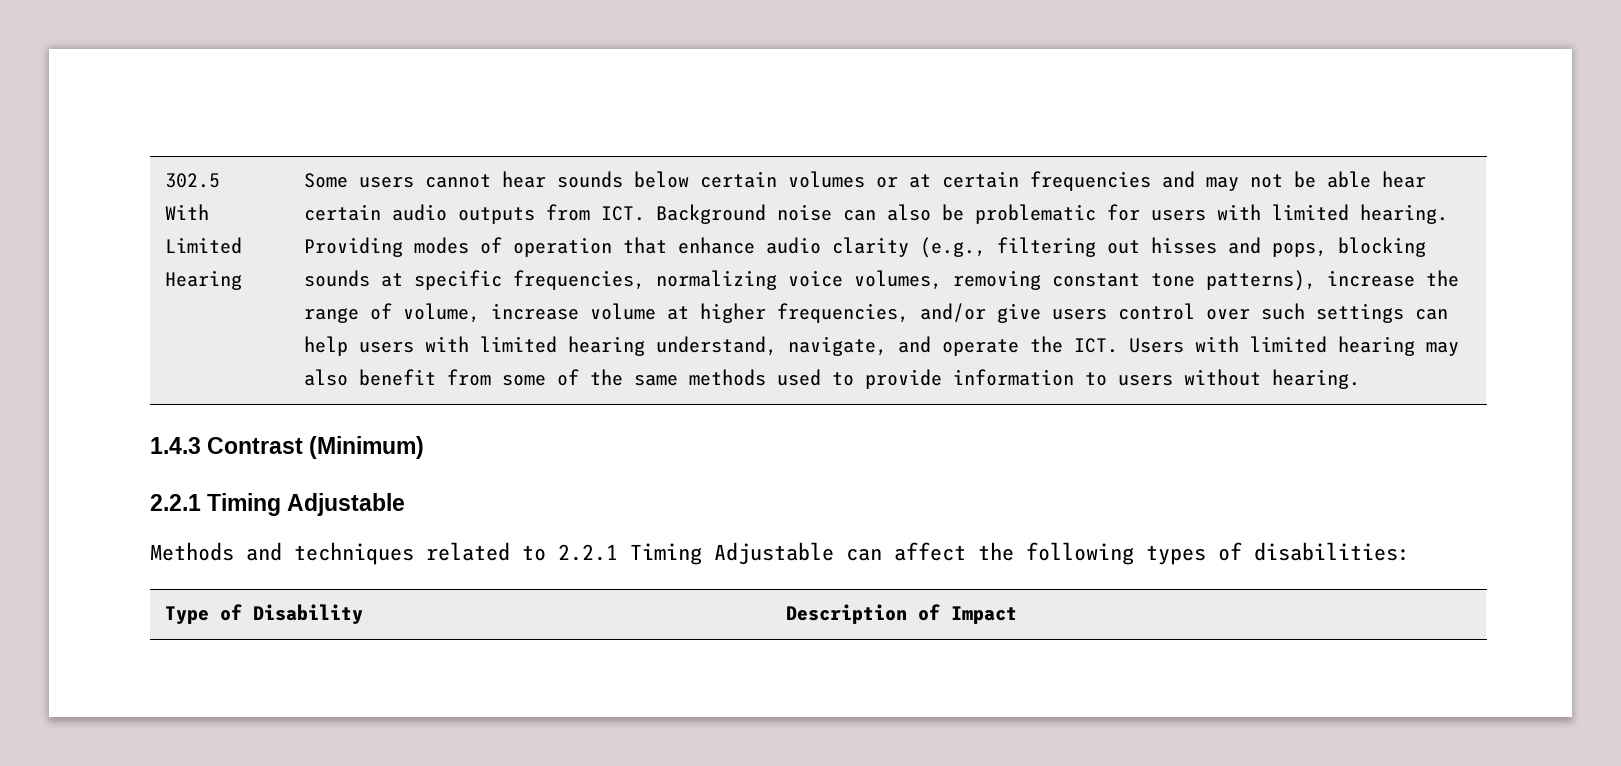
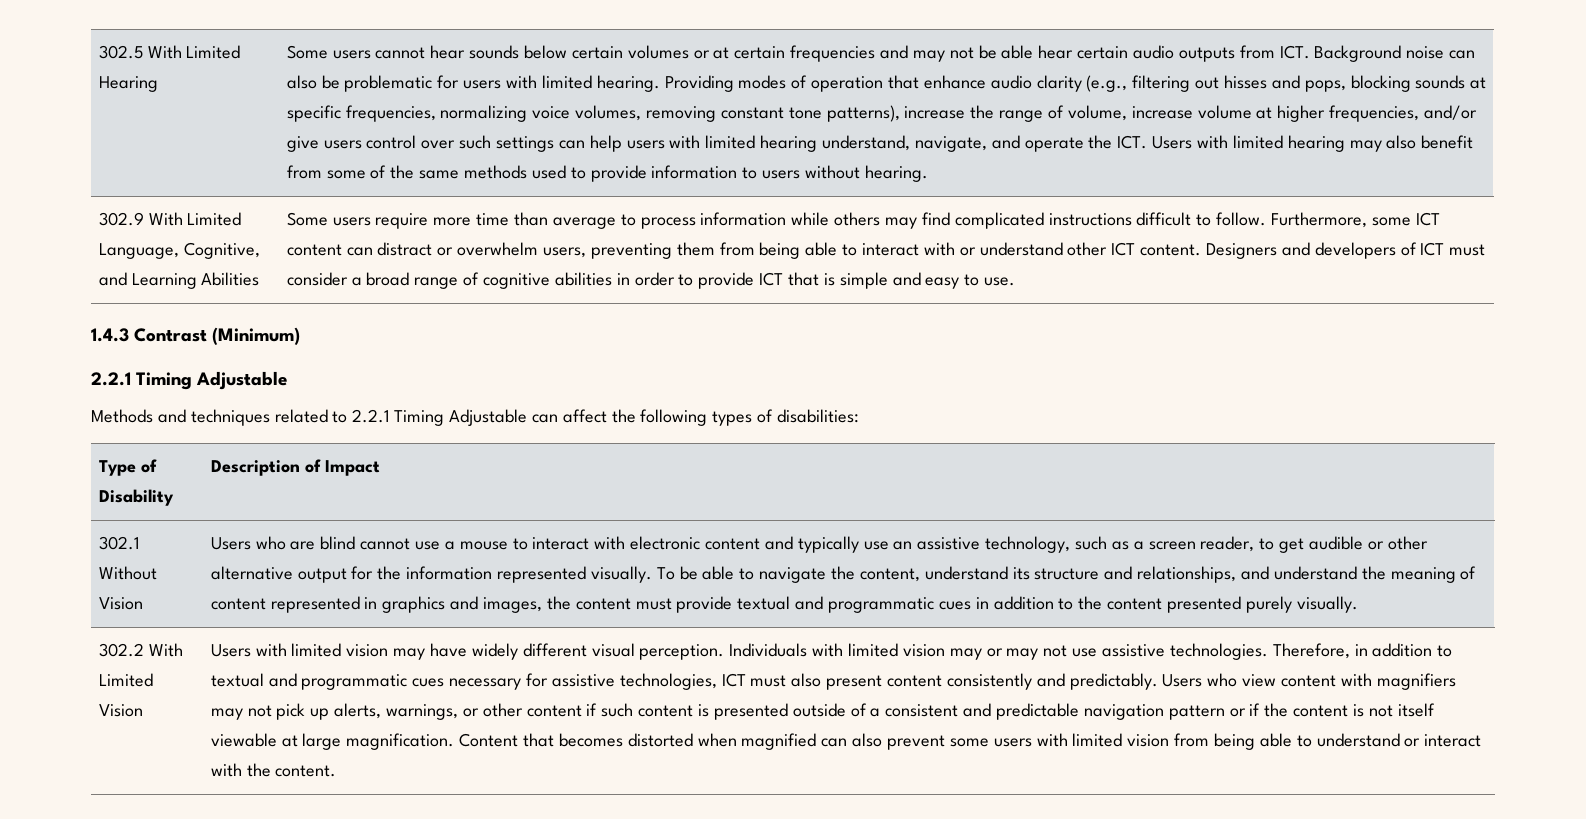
+ 302.9 With Limited Language, Cognitive, and Learning Abilities | Some users require more time than average to process information while others may find complicated instructions difficult to follow. Furthermore, some ICT content can distract or overwhelm users, preventing them from being able to interact with or understand other ICT content. Designers and developers of ICT must consider a broad range of cognitive abilities in order to provide ICT that is simple and easy to use.
+ 302.1 Without Vision | Users who are blind cannot use a mouse to interact with electronic content and typically use an assistive technology, such as a screen reader, to get audible or other alternative output for the information represented visually. To be able to navigate the content, understand its structure and relationships, and understand the meaning of content represented in graphics and images, the content must provide textual and programmatic cues in addition to the content presented purely visually.
+ 302.2 With Limited Vision | Users with limited vision may have widely different visual perception. Individuals with limited vision may or may not use assistive technologies. Therefore, in addition to textual and programmatic cues necessary for assistive technologies, ICT must also present content consistently and predictably. Users who view content with magnifiers may not pick up alerts, warnings, or other content if such content is presented outside of a consistent and predictable navigation pattern or if the content is not itself viewable at large magnification. Content that becomes distorted when magnified can also prevent some users with limited vision from being able to understand or interact with the content.

